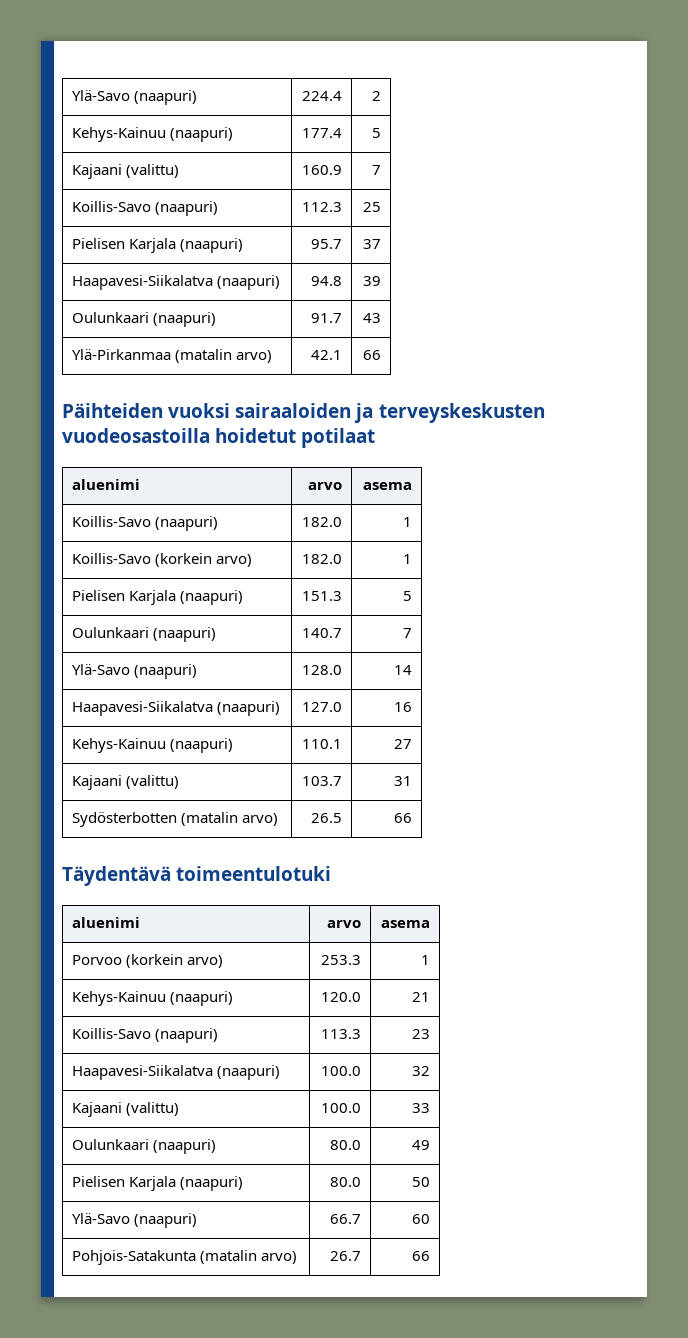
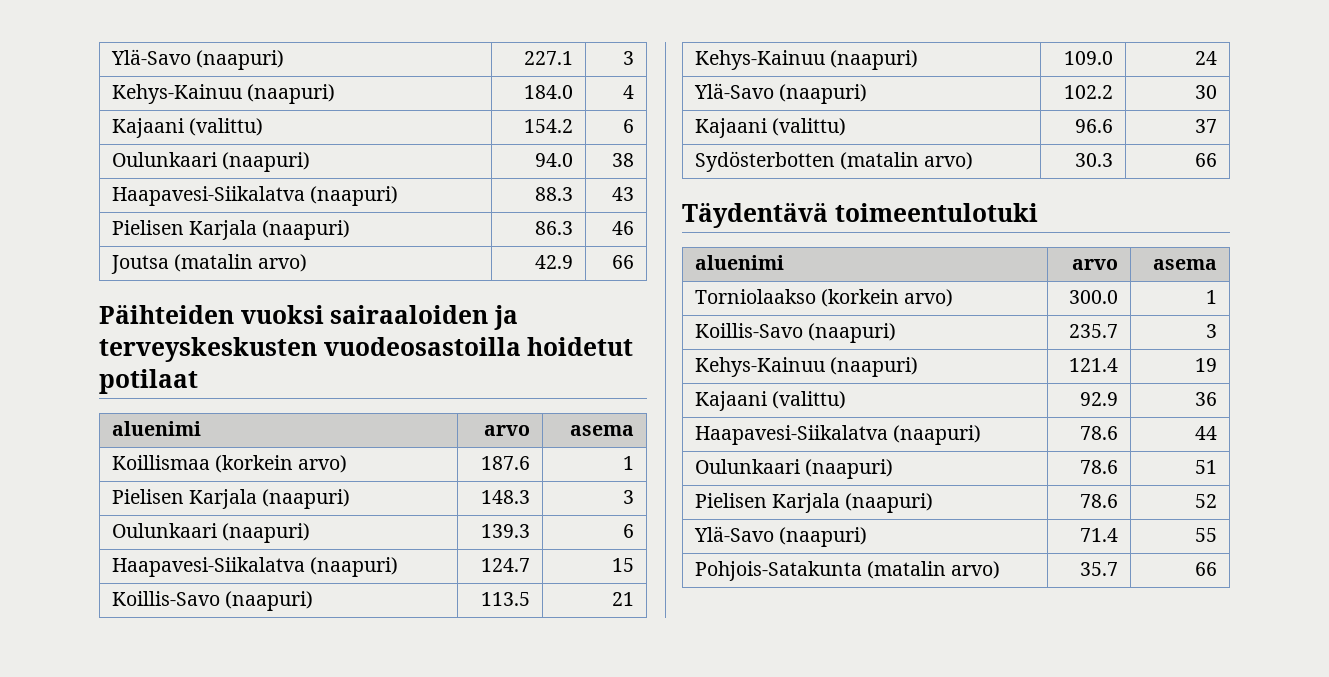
- Ylä-Savo (naapuri) | 224.4 | 2
- Kehys-Kainuu (naapuri) | 177.4 | 5
- Kajaani (valittu) | 160.9 | 7
- Koillis-Savo (naapuri) | 112.3 | 25
- Pielisen Karjala (naapuri) | 95.7 | 37
- Haapavesi-Siikalatva (naapuri) | 94.8 | 39
- Oulunkaari (naapuri) | 91.7 | 43
- Ylä-Pirkanmaa (matalin arvo) | 42.1 | 66
+ Ylä-Savo (naapuri) | 227.1 | 3
+ Kehys-Kainuu (naapuri) | 184.0 | 4
+ Kajaani (valittu) | 154.2 | 6
+ Oulunkaari (naapuri) | 94.0 | 38
+ Haapavesi-Siikalatva (naapuri) | 88.3 | 43
+ Pielisen Karjala (naapuri) | 86.3 | 46
+ Joutsa (matalin arvo) | 42.9 | 66
- Koillis-Savo (naapuri) | 182.0 | 1
- Koillis-Savo (korkein arvo) | 182.0 | 1
+ Koillismaa (korkein arvo) | 187.6 | 1
- Pielisen Karjala (naapuri) | 151.3 | 5
- Oulunkaari (naapuri) | 140.7 | 7
- Ylä-Savo (naapuri) | 128.0 | 14
- Haapavesi-Siikalatva (naapuri) | 127.0 | 16
- Kehys-Kainuu (naapuri) | 110.1 | 27
- Kajaani (valittu) | 103.7 | 31
+ Pielisen Karjala (naapuri) | 148.3 | 3
+ Oulunkaari (naapuri) | 139.3 | 6
+ Haapavesi-Siikalatva (naapuri) | 124.7 | 15
+ Koillis-Savo (naapuri) | 113.5 | 21
+ Kehys-Kainuu (naapuri) | 109.0 | 24
+ Ylä-Savo (naapuri) | 102.2 | 30
+ Kajaani (valittu) | 96.6 | 37
- Sydösterbotten (matalin arvo) | 26.5 | 66
+ Sydösterbotten (matalin arvo) | 30.3 | 66
- Porvoo (korkein arvo) | 253.3 | 1
- Kehys-Kainuu (naapuri) | 120.0 | 21
- Koillis-Savo (naapuri) | 113.3 | 23
- Haapavesi-Siikalatva (naapuri) | 100.0 | 32
- Kajaani (valittu) | 100.0 | 33
- Oulunkaari (naapuri) | 80.0 | 49
- Pielisen Karjala (naapuri) | 80.0 | 50
- Ylä-Savo (naapuri) | 66.7 | 60
+ Torniolaakso (korkein arvo) | 300.0 | 1
+ Koillis-Savo (naapuri) | 235.7 | 3
+ Kehys-Kainuu (naapuri) | 121.4 | 19
+ Kajaani (valittu) | 92.9 | 36
+ Haapavesi-Siikalatva (naapuri) | 78.6 | 44
+ Oulunkaari (naapuri) | 78.6 | 51
+ Pielisen Karjala (naapuri) | 78.6 | 52
+ Ylä-Savo (naapuri) | 71.4 | 55
- Pohjois-Satakunta (matalin arvo) | 26.7 | 66
+ Pohjois-Satakunta (matalin arvo) | 35.7 | 66

